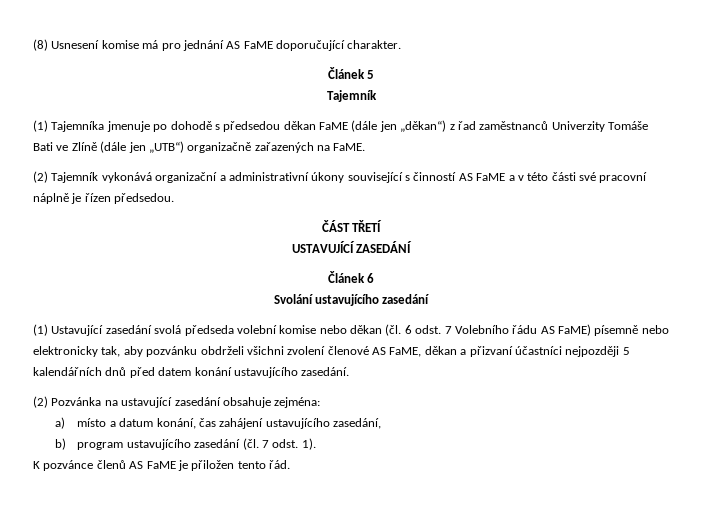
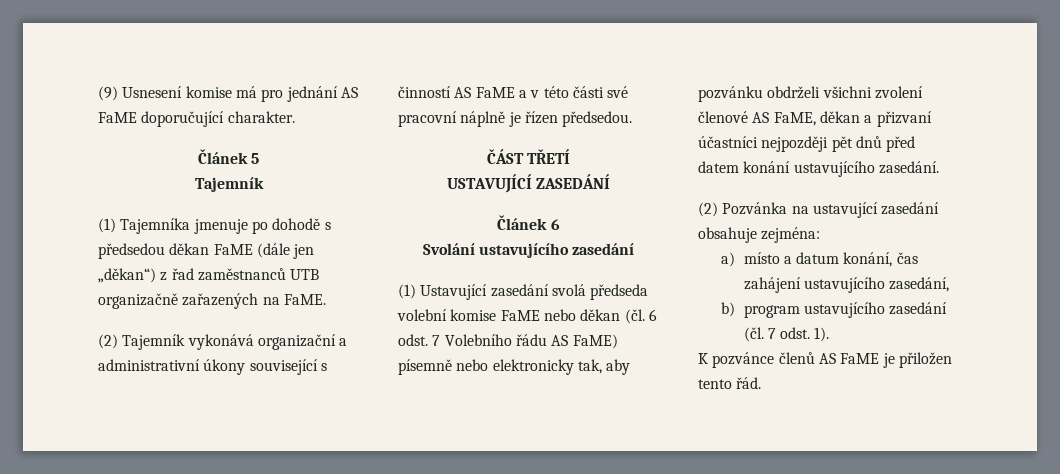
- (8) Usnesení komise má pro jednání AS FaME doporučující charakter.
+ (9) Usnesení komise má pro jednání AS FaME doporučující charakter.
- (1) Tajemníka jmenuje po dohodě s předsedou děkan FaME (dále jen „děkan“) z řad zaměstnanců Univerzity Tomáše Bati ve Zlíně (dále jen „UTB“) organizačně zařazených na FaME.
+ (1) Tajemníka jmenuje po dohodě s předsedou děkan FaME (dále jen „děkan“) z řad zaměstnanců UTB organizačně zařazených na FaME.
- (1) Ustavující zasedání svolá předseda volební komise nebo děkan (čl. 6 odst. 7 Volebního řádu AS FaME) písemně nebo elektronicky tak, aby pozvánku obdrželi všichni zvolení členové AS FaME, děkan a přizvaní účastníci nejpozději 5 kalendářních dnů před datem konání ustavujícího zasedání.
+ (1) Ustavující zasedání svolá předseda volební komise FaME nebo děkan (čl. 6 odst. 7 Volebního řádu AS FaME) písemně nebo elektronicky tak, aby pozvánku obdrželi všichni zvolení členové AS FaME, děkan a přizvaní účastníci nejpozději pět dnů před datem konání ustavujícího zasedání.

